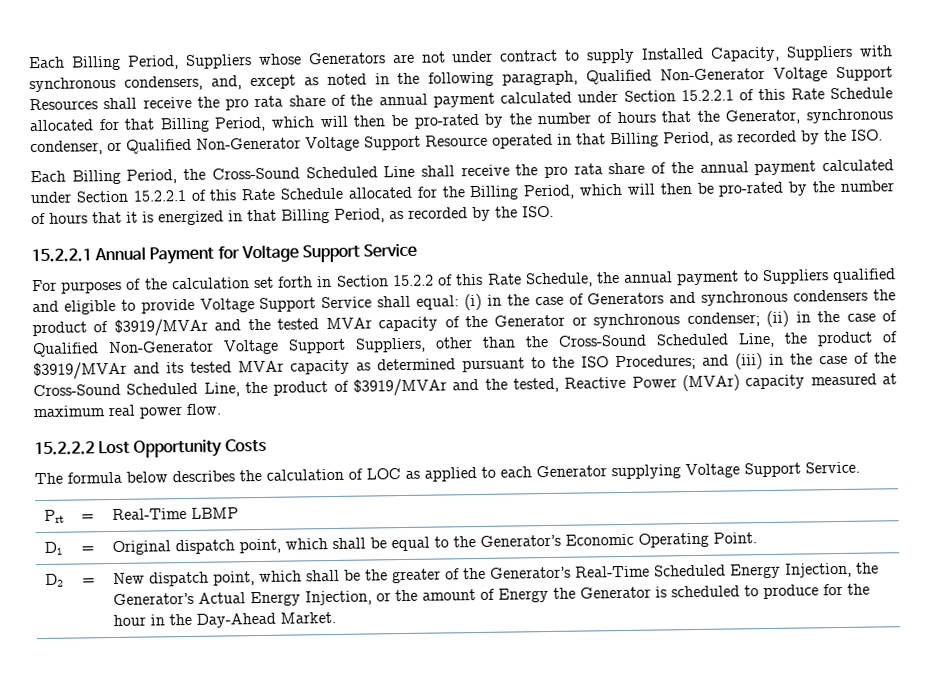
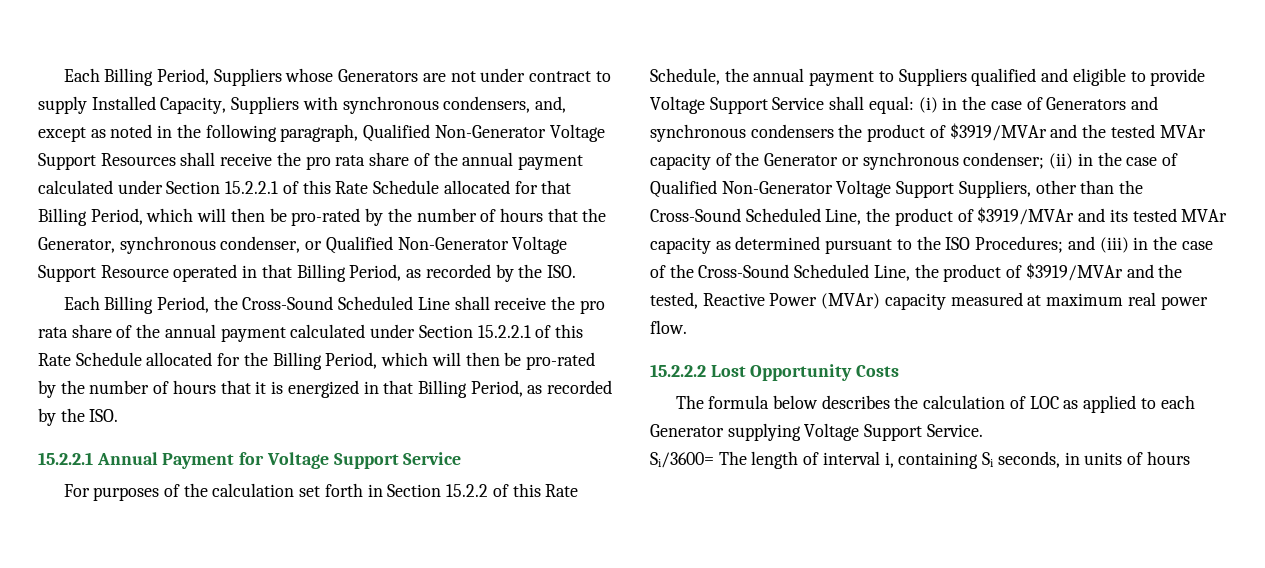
- Prt | = | Real-Time LBMP
- D1 | = | Original dispatch point, which shall be equal to the Generator’s Economic Operating Point.
- D2 | = | New dispatch point, which shall be the greater of the Generator’s Real-Time Scheduled Energy Injection, the Generator’s Actual Energy Injection, or the amount of Energy the Generator is scheduled to produce for the hour in the Day-Ahead Market.
+ Si/3600= The length of interval i, containing Si seconds, in units of hours

